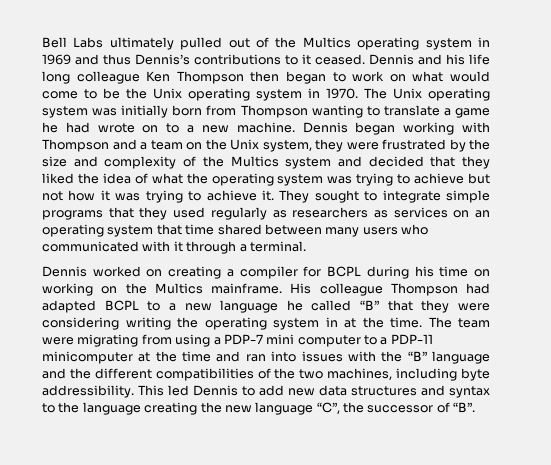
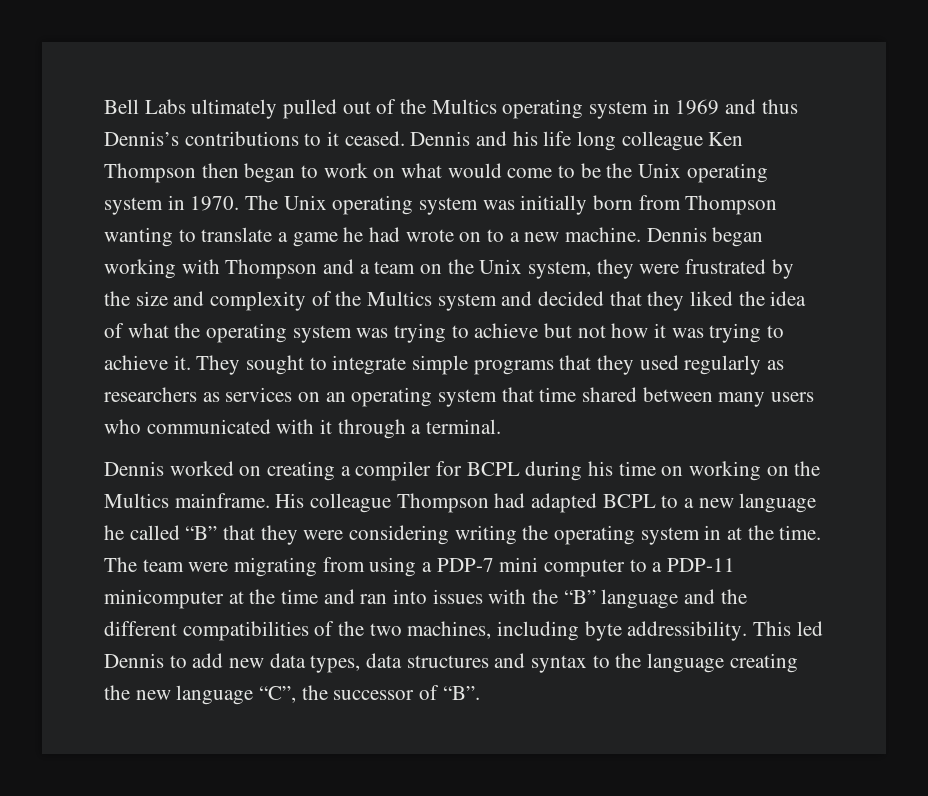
- This led Dennis to add new data structures and syntax to the language creating the new language “C”, the successor of “B”.
+ This led Dennis to add new data types, data structures and syntax to the language creating the new language “C”, the successor of “B”.

